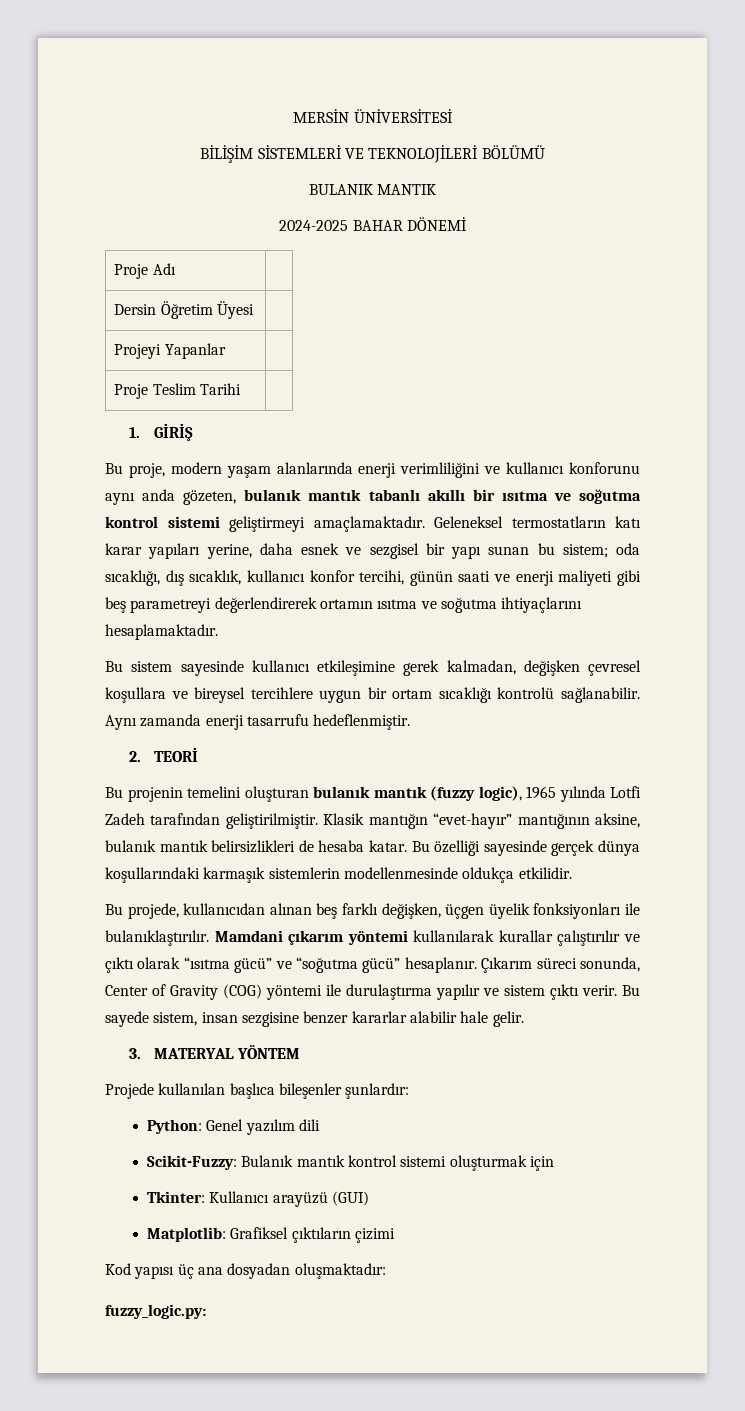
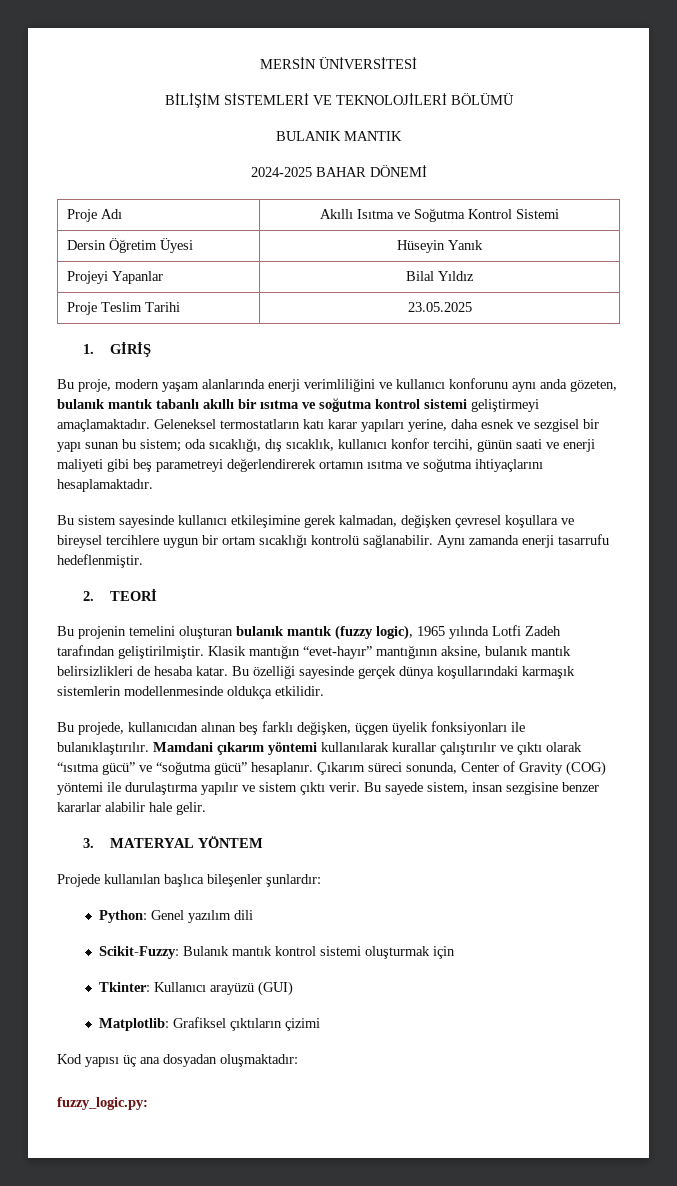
- Proje Adı |
+ Proje Adı | Akıllı Isıtma ve Soğutma Kontrol Sistemi
- Dersin Öğretim Üyesi |
+ Dersin Öğretim Üyesi | Hüseyin Yanık
- Projeyi Yapanlar |
+ Projeyi Yapanlar | Bilal Yıldız
- Proje Teslim Tarihi |
+ Proje Teslim Tarihi | 23.05.2025

